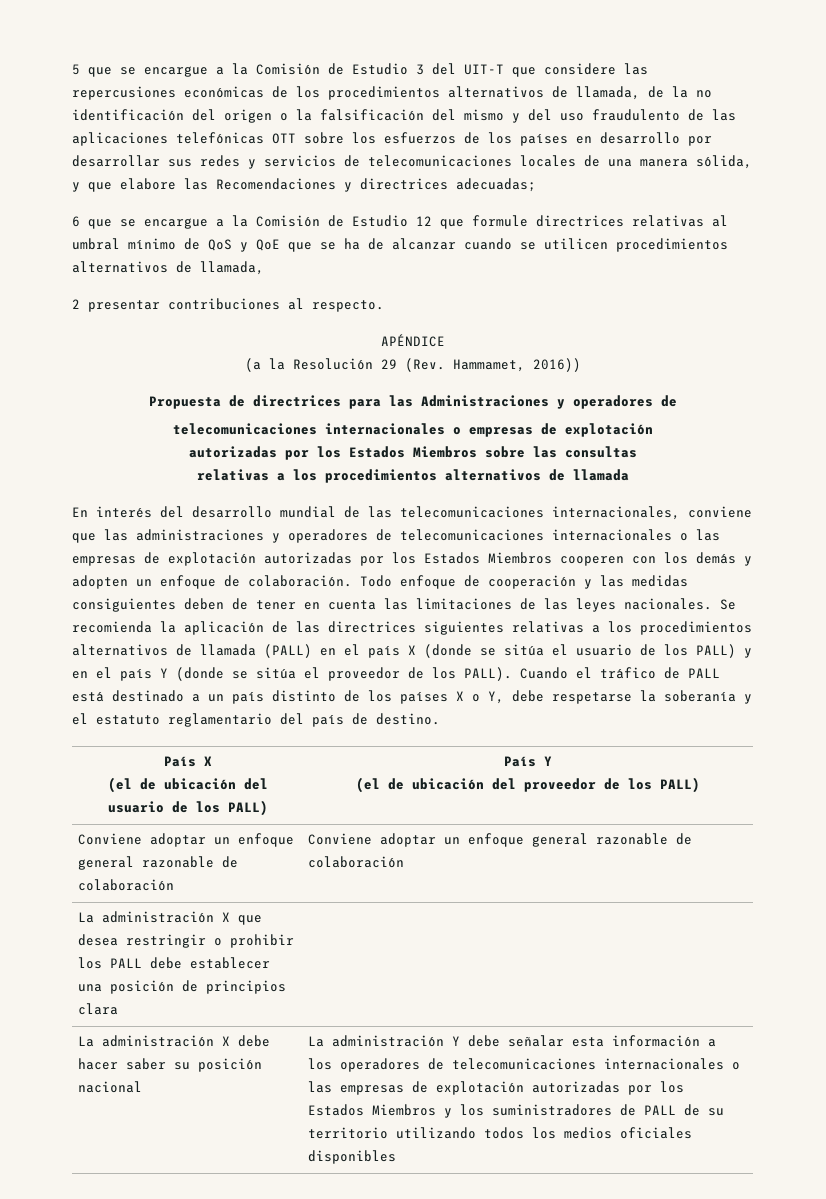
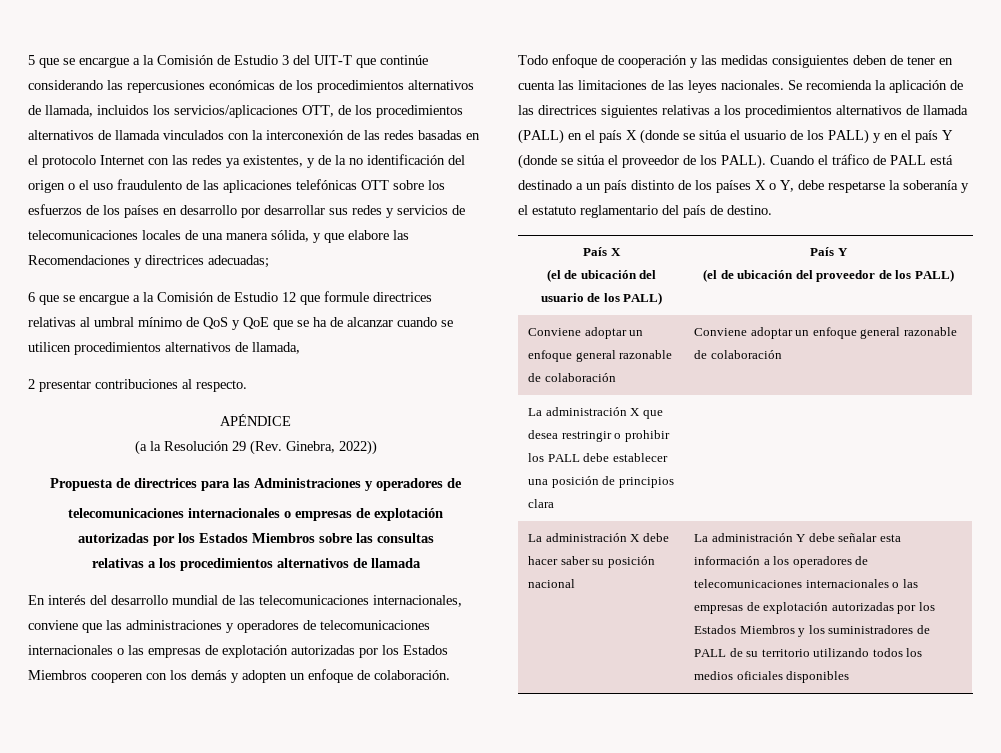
- 5 que se encargue a la Comisión de Estudio 3 del UIT-T que considere las repercusiones económicas de los procedimientos alternativos de llamada, de la no identificación del origen o la falsificación del mismo y del uso fraudulento de las aplicaciones telefónicas OTT sobre los esfuerzos de los países en desarrollo por desarrollar sus redes y servicios de telecomunicaciones locales de una manera sólida, y que elabore las Recomendaciones y directrices adecuadas;
+ 5 que se encargue a la Comisión de Estudio 3 del UIT-T que continúe considerando las repercusiones económicas de los procedimientos alternativos de llamada, incluidos los servicios/aplicaciones OTT, de los procedimientos alternativos de llamada vinculados con la interconexión de las redes basadas en el protocolo Internet con las redes ya existentes, y de la no identificación del origen o el uso fraudulento de las aplicaciones telefónicas OTT sobre los esfuerzos de los países en desarrollo por desarrollar sus redes y servicios de telecomunicaciones locales de una manera sólida, y que elabore las Recomendaciones y directrices adecuadas;
- (a la Resolución 29 (Rev. Hammamet, 2016))
+ (a la Resolución 29 (Rev. Ginebra, 2022))

